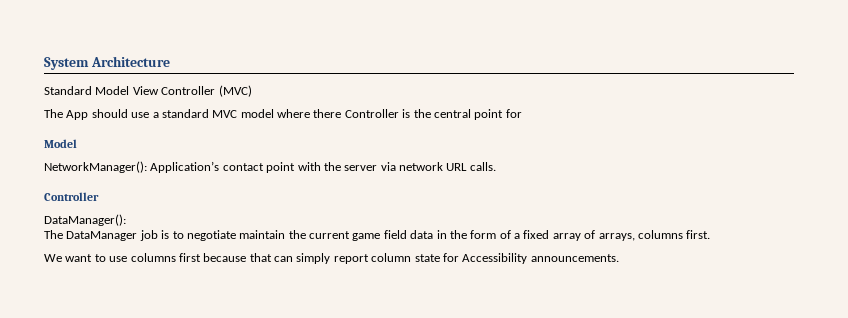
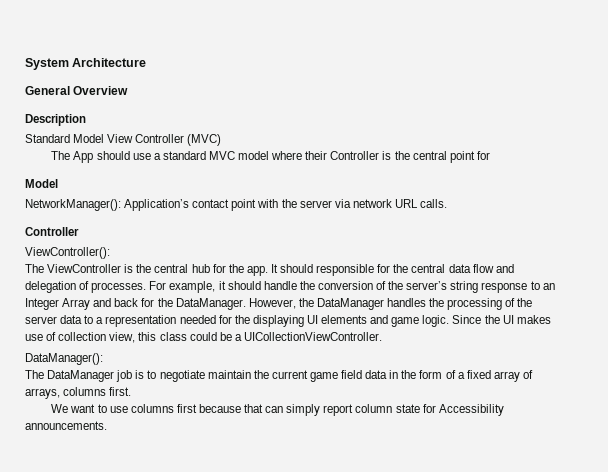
+ General Overview
+ Description
- The App should use a standard MVC model where there Controller is the central point for
+ The App should use a standard MVC model where their Controller is the central point for
+ ViewController():
+ The ViewController is the central hub for the app. It should responsible for the central data flow and delegation of processes. For example, it should handle the conversion of the server’s string response to an Integer Array and back for the DataManager. However, the DataManager handles the processing of the server data to a representation needed for the displaying UI elements and game logic. Since the UI makes use of collection view, this class could be a UICollectionViewController.

